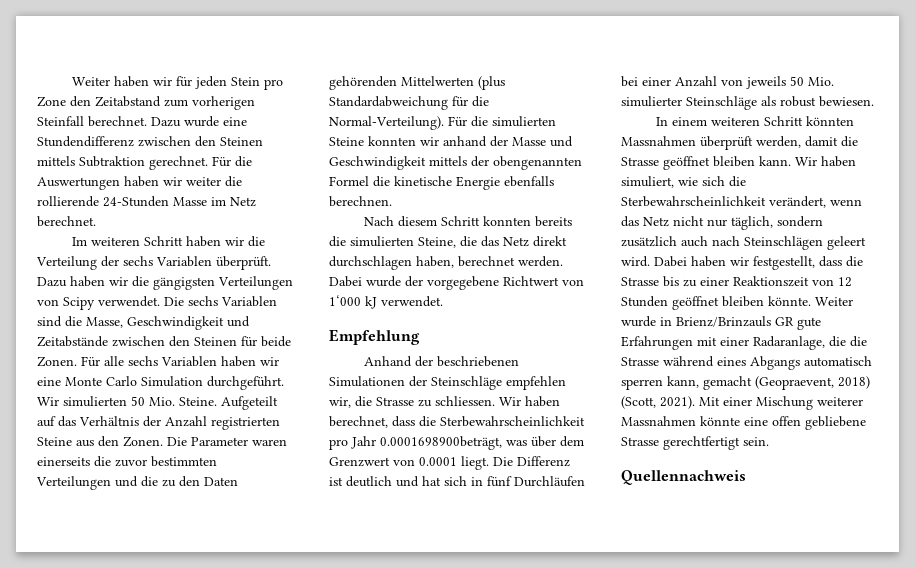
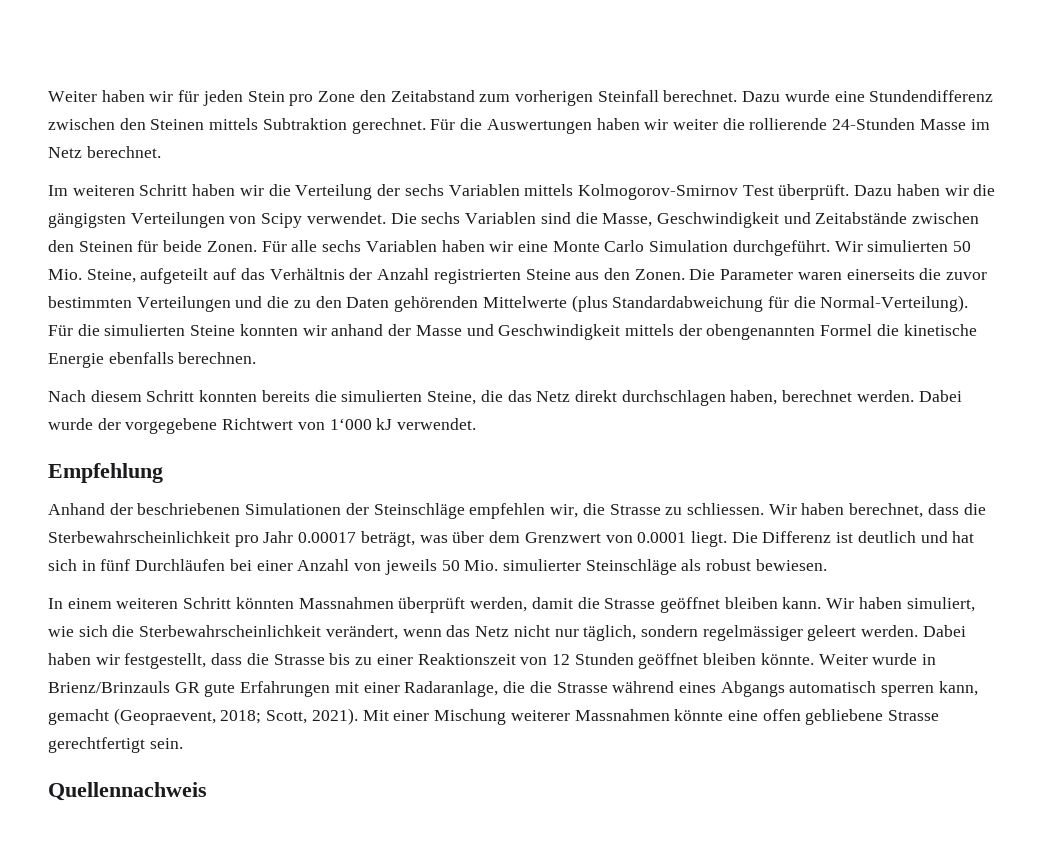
- Im weiteren Schritt haben wir die Verteilung der sechs Variablen überprüft.
+ Im weiteren Schritt haben wir die Verteilung der sechs Variablen mittels Kolmogorov-Smirnov Test überprüft.
- Wir simulierten 50 Mio. Steine. Aufgeteilt auf das Verhältnis der Anzahl registrierten Steine aus den Zonen.
+ Wir simulierten 50 Mio. Steine, aufgeteilt auf das Verhältnis der Anzahl registrierten Steine aus den Zonen.
- Die Parameter waren einerseits die zuvor bestimmten Verteilungen und die zu den Daten gehörenden Mittelwerten (plus Standardabweichung für die Normal-Verteilung).
+ Die Parameter waren einerseits die zuvor bestimmten Verteilungen und die zu den Daten gehörenden Mittelwerte (plus Standardabweichung für die Normal-Verteilung).
- Wir haben berechnet, dass die Sterbewahrscheinlichkeit pro Jahr 0.0001698900beträgt, was über dem Grenzwert von 0.0001 liegt.
+ Wir haben berechnet, dass die Sterbewahrscheinlichkeit pro Jahr 0.00017 beträgt, was über dem Grenzwert von 0.0001 liegt.
- Wir haben simuliert, wie sich die Sterbewahrscheinlichkeit verändert, wenn das Netz nicht nur täglich, sondern zusätzlich auch nach Steinschlägen geleert wird.
+ Wir haben simuliert, wie sich die Sterbewahrscheinlichkeit verändert, wenn das Netz nicht nur täglich, sondern regelmässiger geleert werden.
- Weiter wurde in Brienz/Brinzauls GR gute Erfahrungen mit einer Radaranlage, die die Strasse während eines Abgangs automatisch sperren kann, gemacht (Geopraevent, 2018) (Scott, 2021).
+ Weiter wurde in Brienz/Brinzauls GR gute Erfahrungen mit einer Radaranlage, die die Strasse während eines Abgangs automatisch sperren kann, gemacht (Geopraevent, 2018; Scott, 2021).

